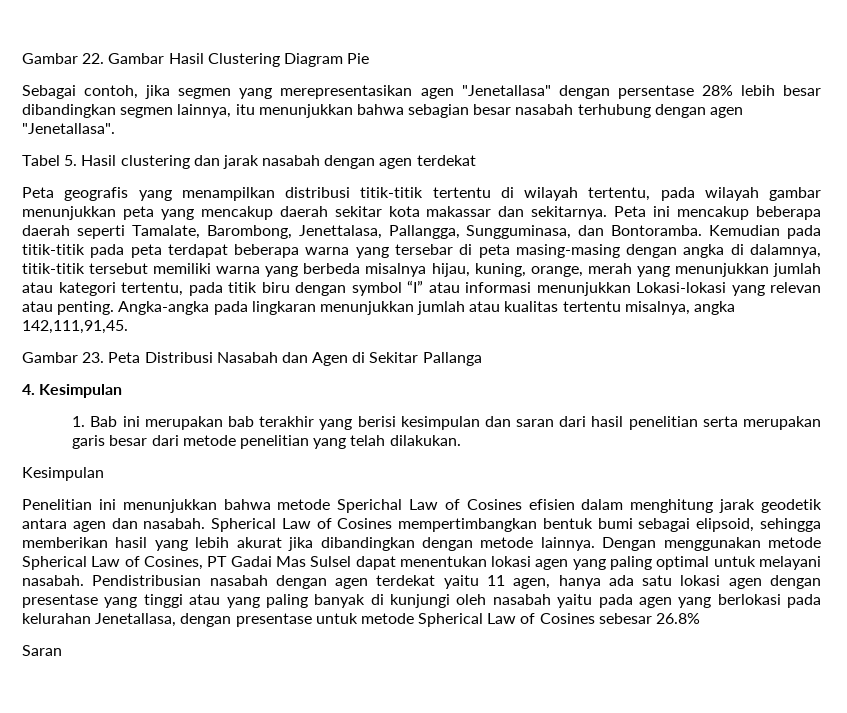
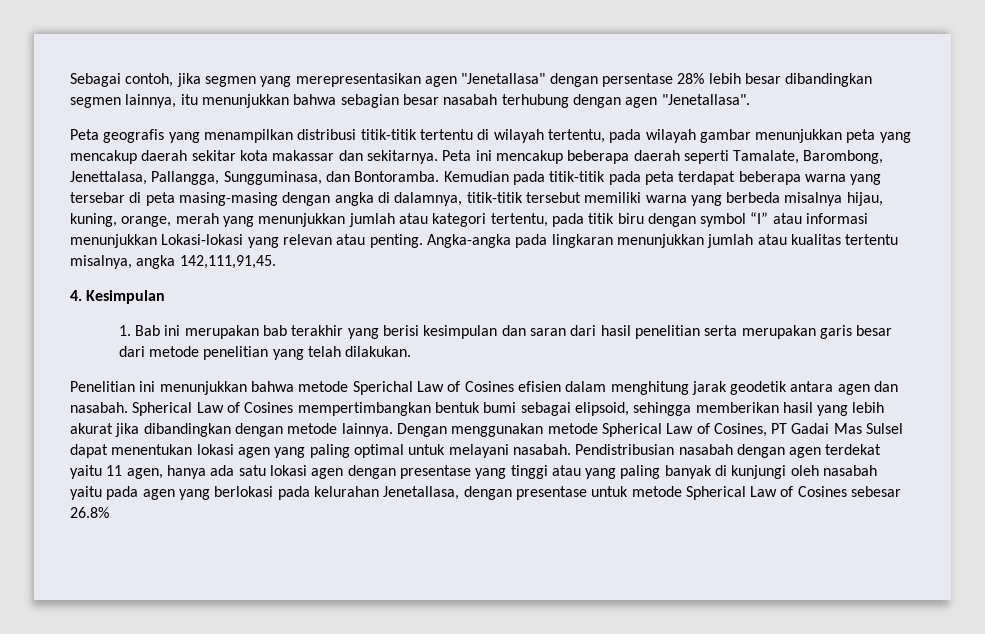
- Gambar 22. Gambar Hasil Clustering Diagram Pie
- Tabel 5. Hasil clustering dan jarak nasabah dengan agen terdekat
- Gambar 23. Peta Distribusi Nasabah dan Agen di Sekitar Pallanga
  1. Bab ini merupakan bab terakhir yang berisi kesimpulan dan saran dari hasil penelitian serta merupakan garis besar dari metode penelitian yang telah dilakukan.
- Kesimpulan
- Saran

